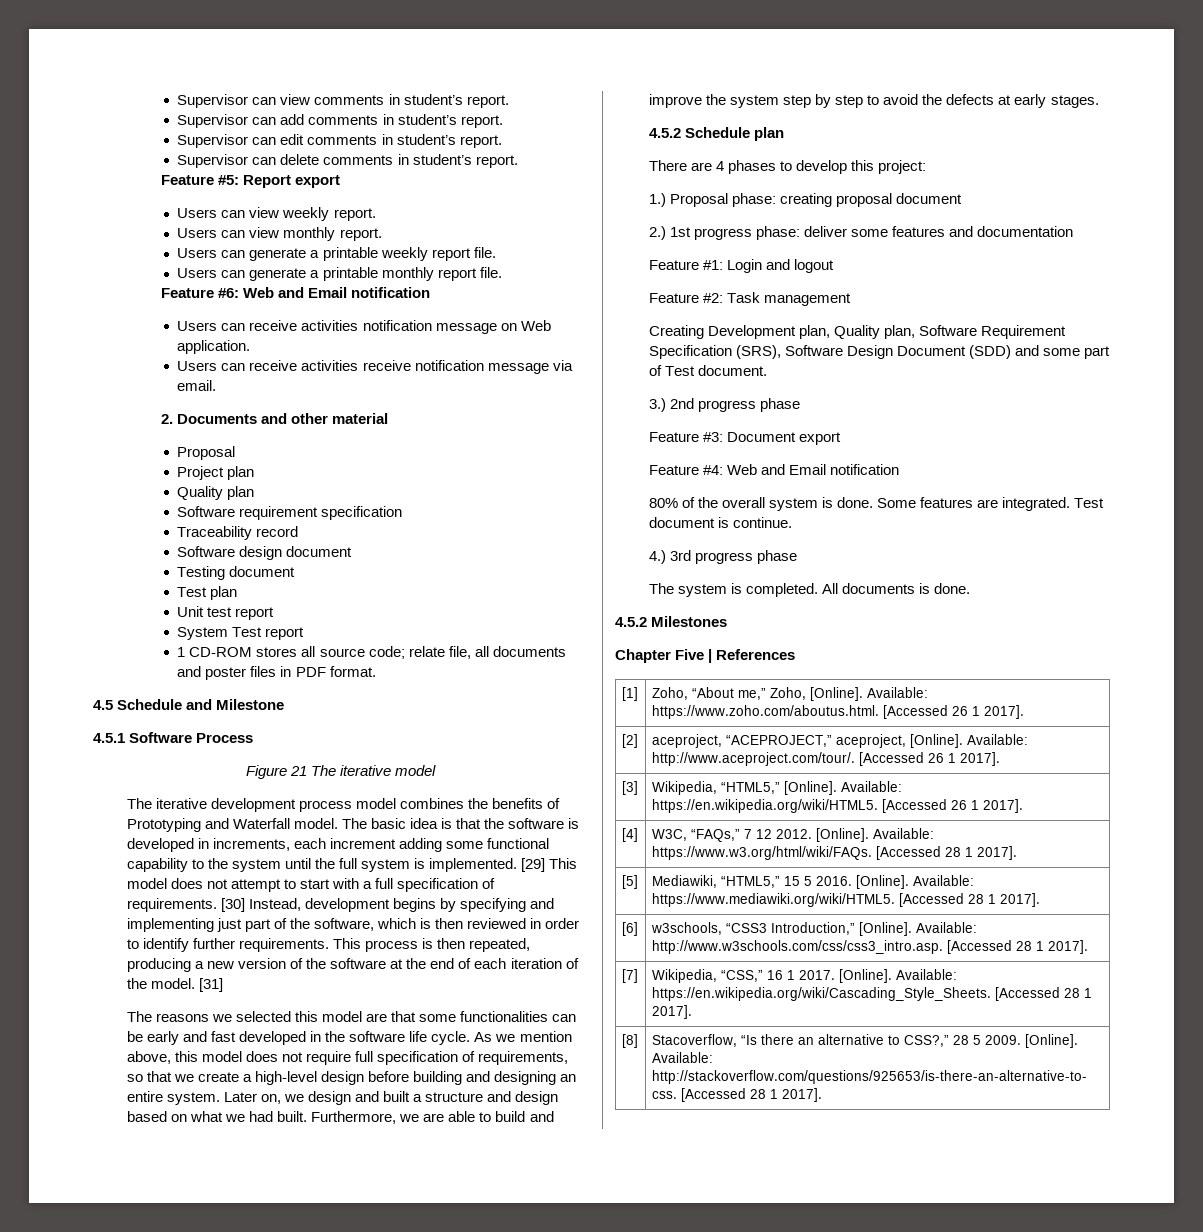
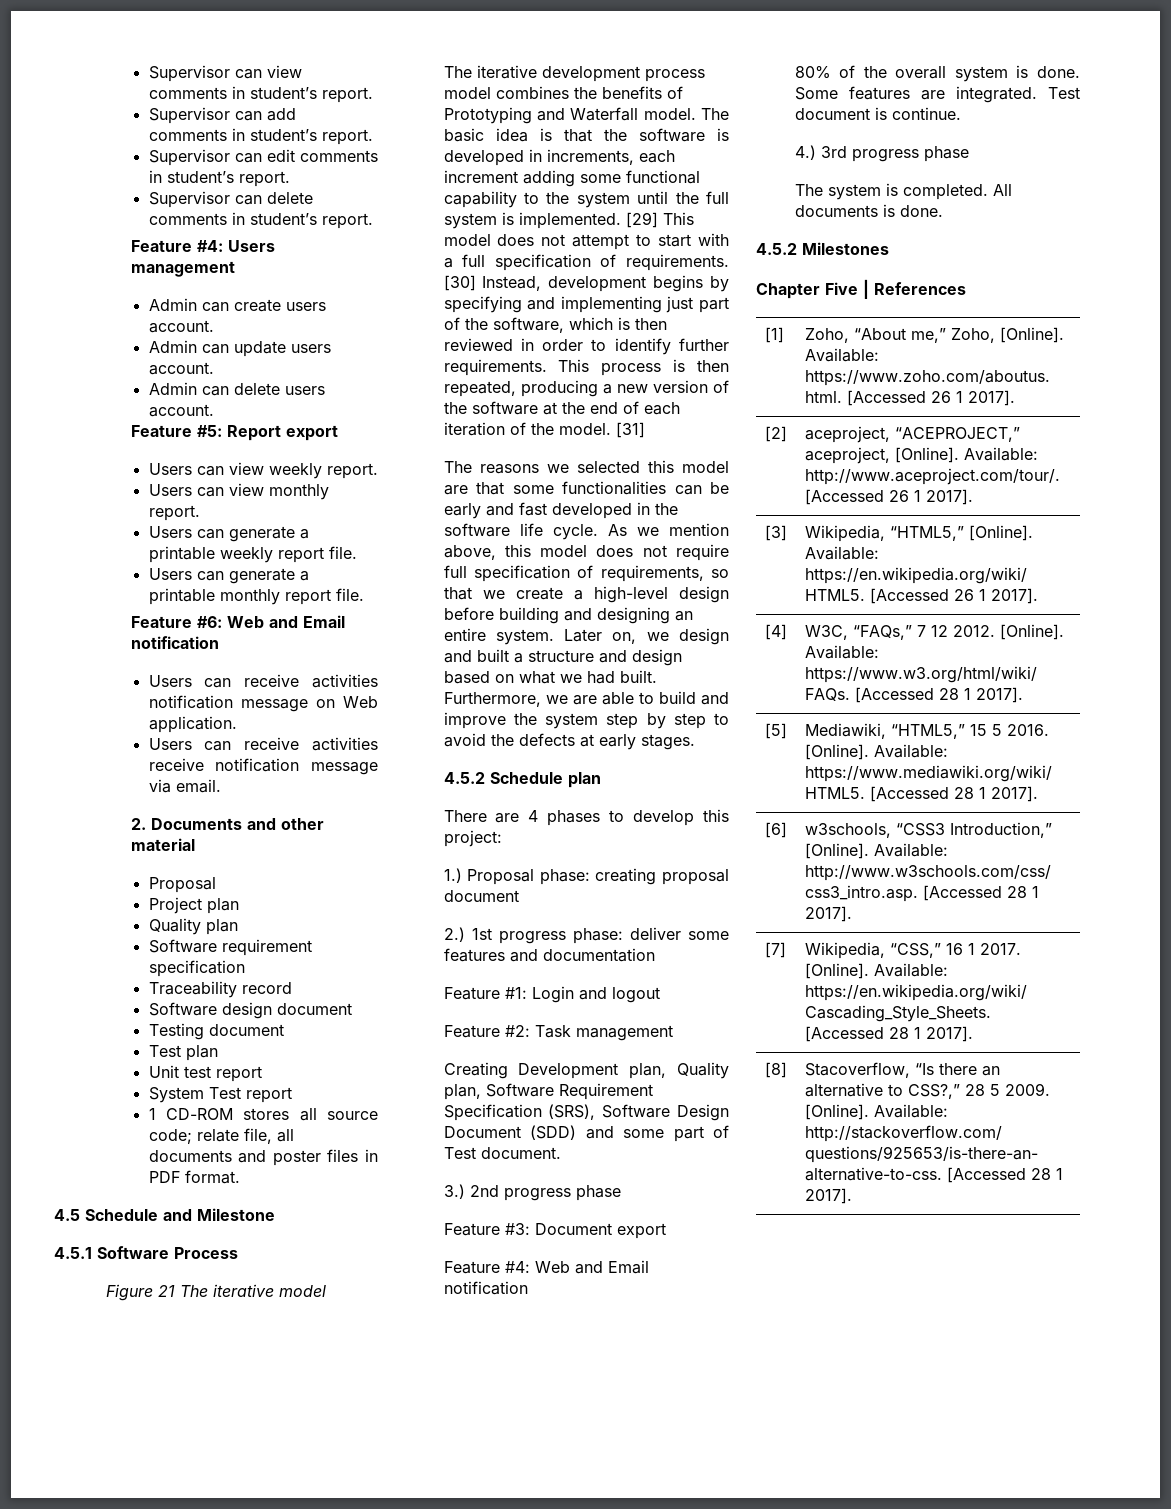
+ Feature #4: Users management
+ Admin can create users account.
+ Admin can update users account.
+ Admin can delete users account.

